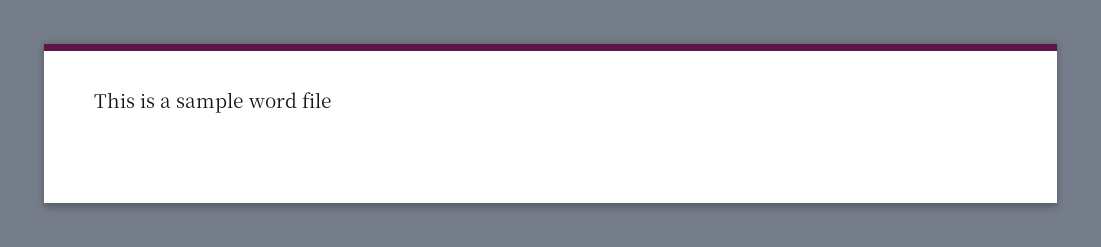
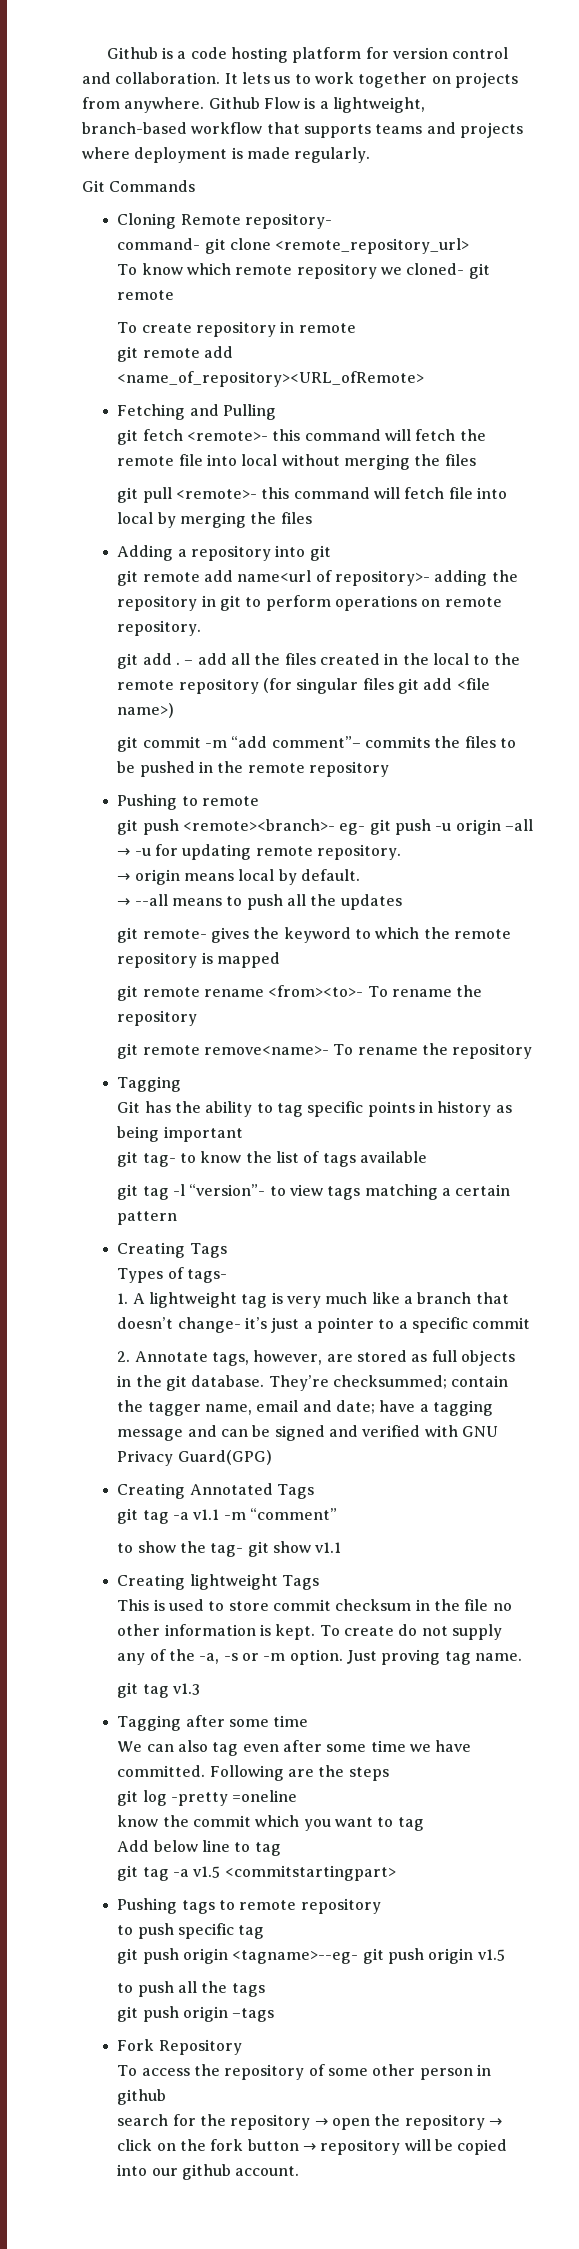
- This is a sample word file
+ Github is a code hosting platform for version control and collaboration. It lets us to work together on projects from anywhere. Github Flow is a lightweight, branch-based workflow that supports teams and projects where deployment is made regularly.
+ Git Commands
+ Cloning Remote repository-
+ command- git clone <remote_repository_url>
+ To know which remote repository we cloned- git remote
+ To create repository in remote
+ git remote add <name_of_repository><URL_ofRemote>
+ Fetching and Pulling
+ git fetch <remote>- this command will fetch the remote file into local without merging the files
+ git pull <remote>- this command will fetch file into local by merging the files
+ Adding a repository into git
+ git remote add name<url of repository>- adding the repository in git to perform operations on remote repository.
+ git add . – add all the files created in the local to the remote repository (for singular files git add <file name>)
+ git commit -m “add comment”– commits the files to be pushed in the remote repository
+ Pushing to remote
+ git push <remote><branch>- eg- git push -u origin –all → -u for updating remote repository.
+ → origin means local by default.
+ → --all means to push all the updates
+ git remote- gives the keyword to which the remote repository is mapped
+ git remote rename <from><to>- To rename the repository
+ git remote remove<name>- To rename the repository
+ Tagging
+ Git has the ability to tag specific points in history as being important
+ git tag- to know the list of tags available
+ git tag -l “version”- to view tags matching a certain pattern
+ Creating Tags
+ Types of tags-
+ 1. A lightweight tag is very much like a branch that doesn’t change- it’s just a pointer to a specific commit
+ 2. Annotate tags, however, are stored as full objects in the git database. They’re checksummed; contain the tagger name, email and date; have a tagging message and can be signed and verified with GNU Privacy Guard(GPG)
+ Creating Annotated Tags
+ git tag -a v1.1 -m “comment”
+ to show the tag- git show v1.1
+ Creating lightweight Tags
+ This is used to store commit checksum in the file no other information is kept. To create do not supply any of the -a, -s or -m option. Just proving tag name.
+ git tag v1.3
+ Tagging after some time
+ We can also tag even after some time we have committed. Following are the steps
+ git log -pretty =oneline
+ know the commit which you want to tag
+ Add below line to tag
+ git tag -a v1.5 <commitstartingpart>
+ Pushing tags to remote repository
+ to push specific tag
+ git push origin <tagname>--eg- git push origin v1.5
+ to push all the tags
+ git push origin –tags
+ Fork Repository
+ To access the repository of some other person in github
+ search for the repository → open the repository → click on the fork button → repository will be copied into our github account.

